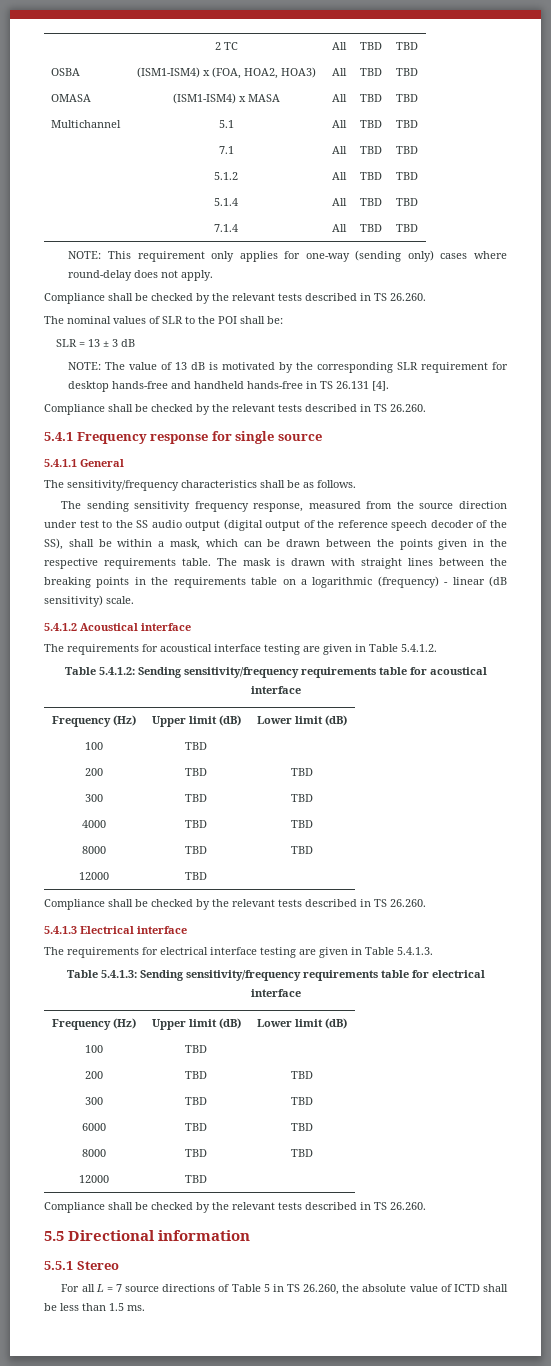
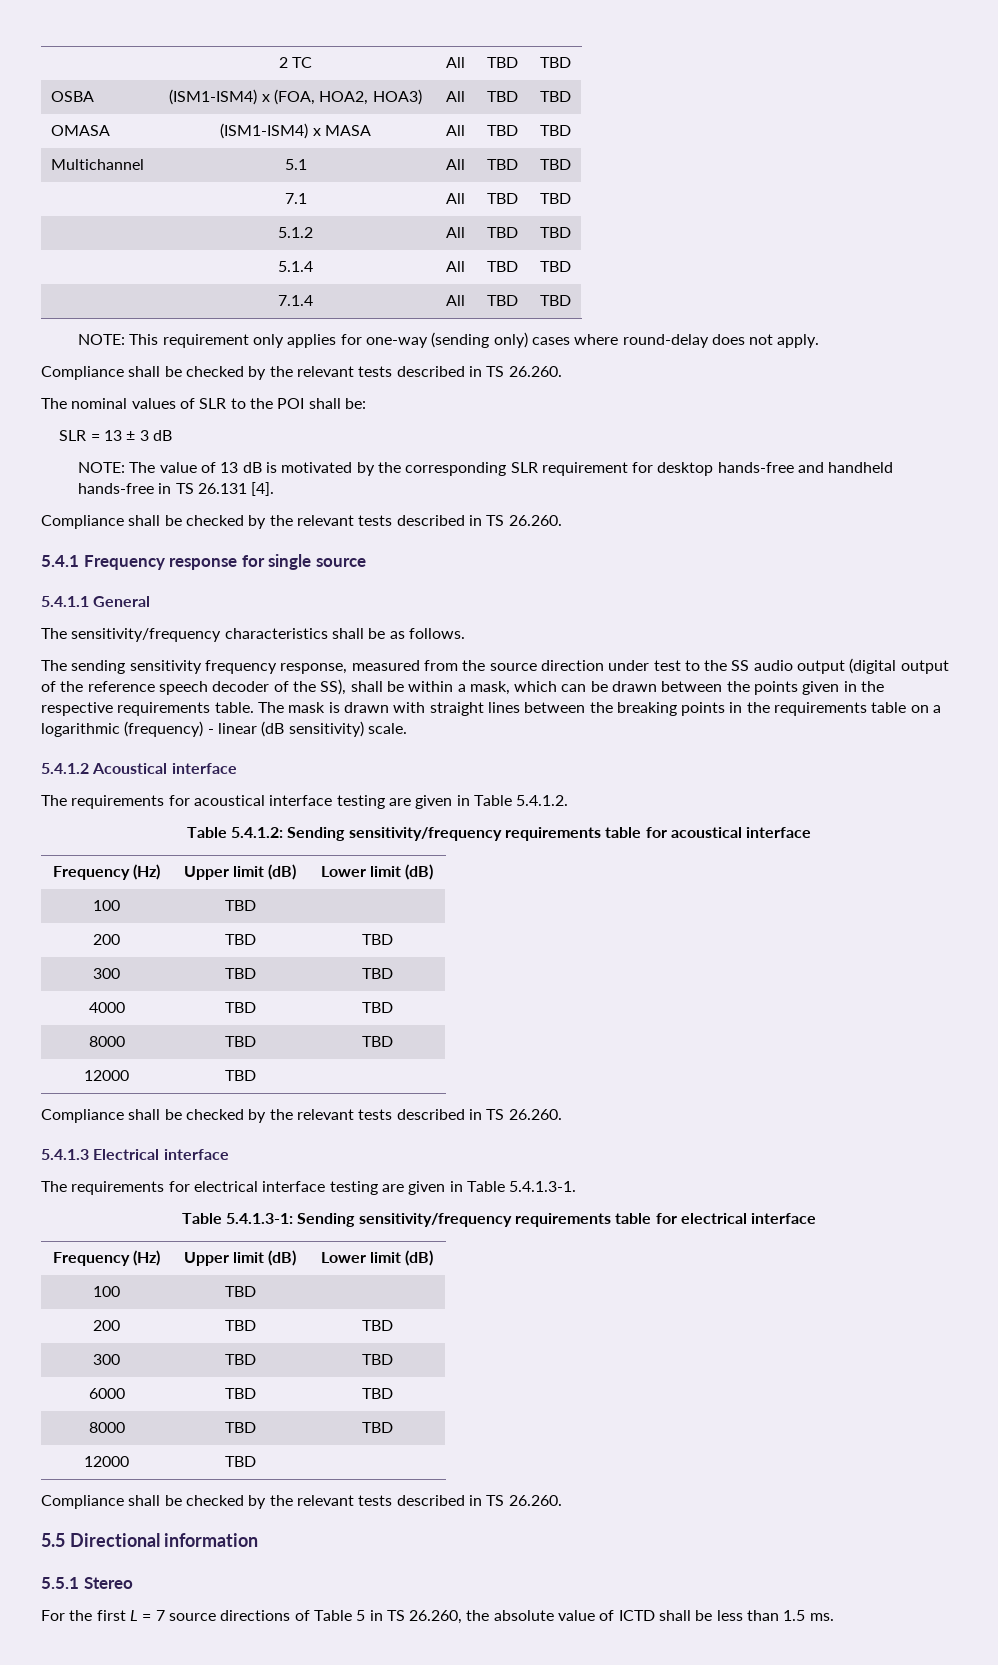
- The requirements for electrical interface testing are given in Table 5.4.1.3.
- Table 5.4.1.3: Sending sensitivity/frequency requirements table for electrical interface
+ The requirements for electrical interface testing are given in Table 5.4.1.3-1.
+ Table 5.4.1.3-1: Sending sensitivity/frequency requirements table for electrical interface
- For all L = 7 source directions of Table 5 in TS 26.260, the absolute value of ICTD shall be less than 1.5 ms.
+ For the first L = 7 source directions of Table 5 in TS 26.260, the absolute value of ICTD shall be less than 1.5 ms.

